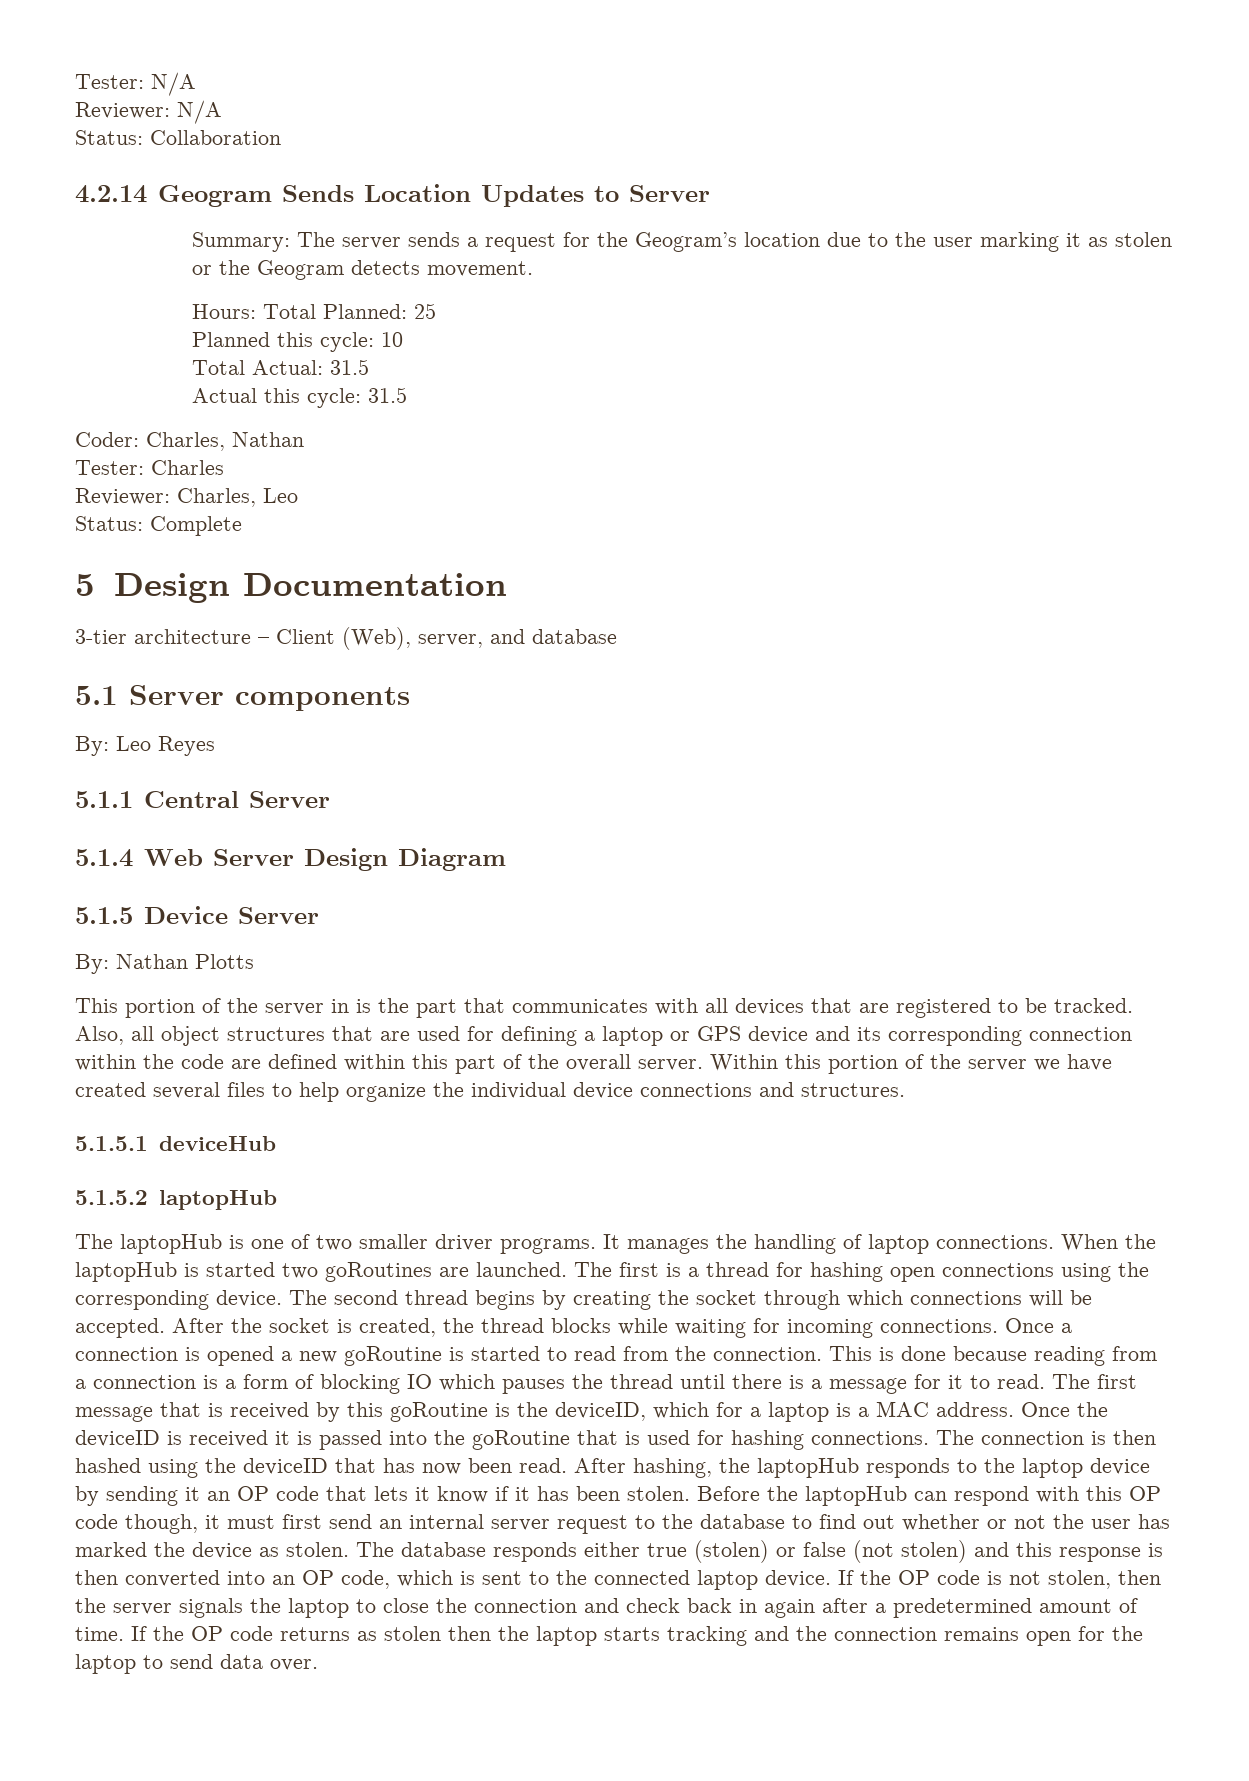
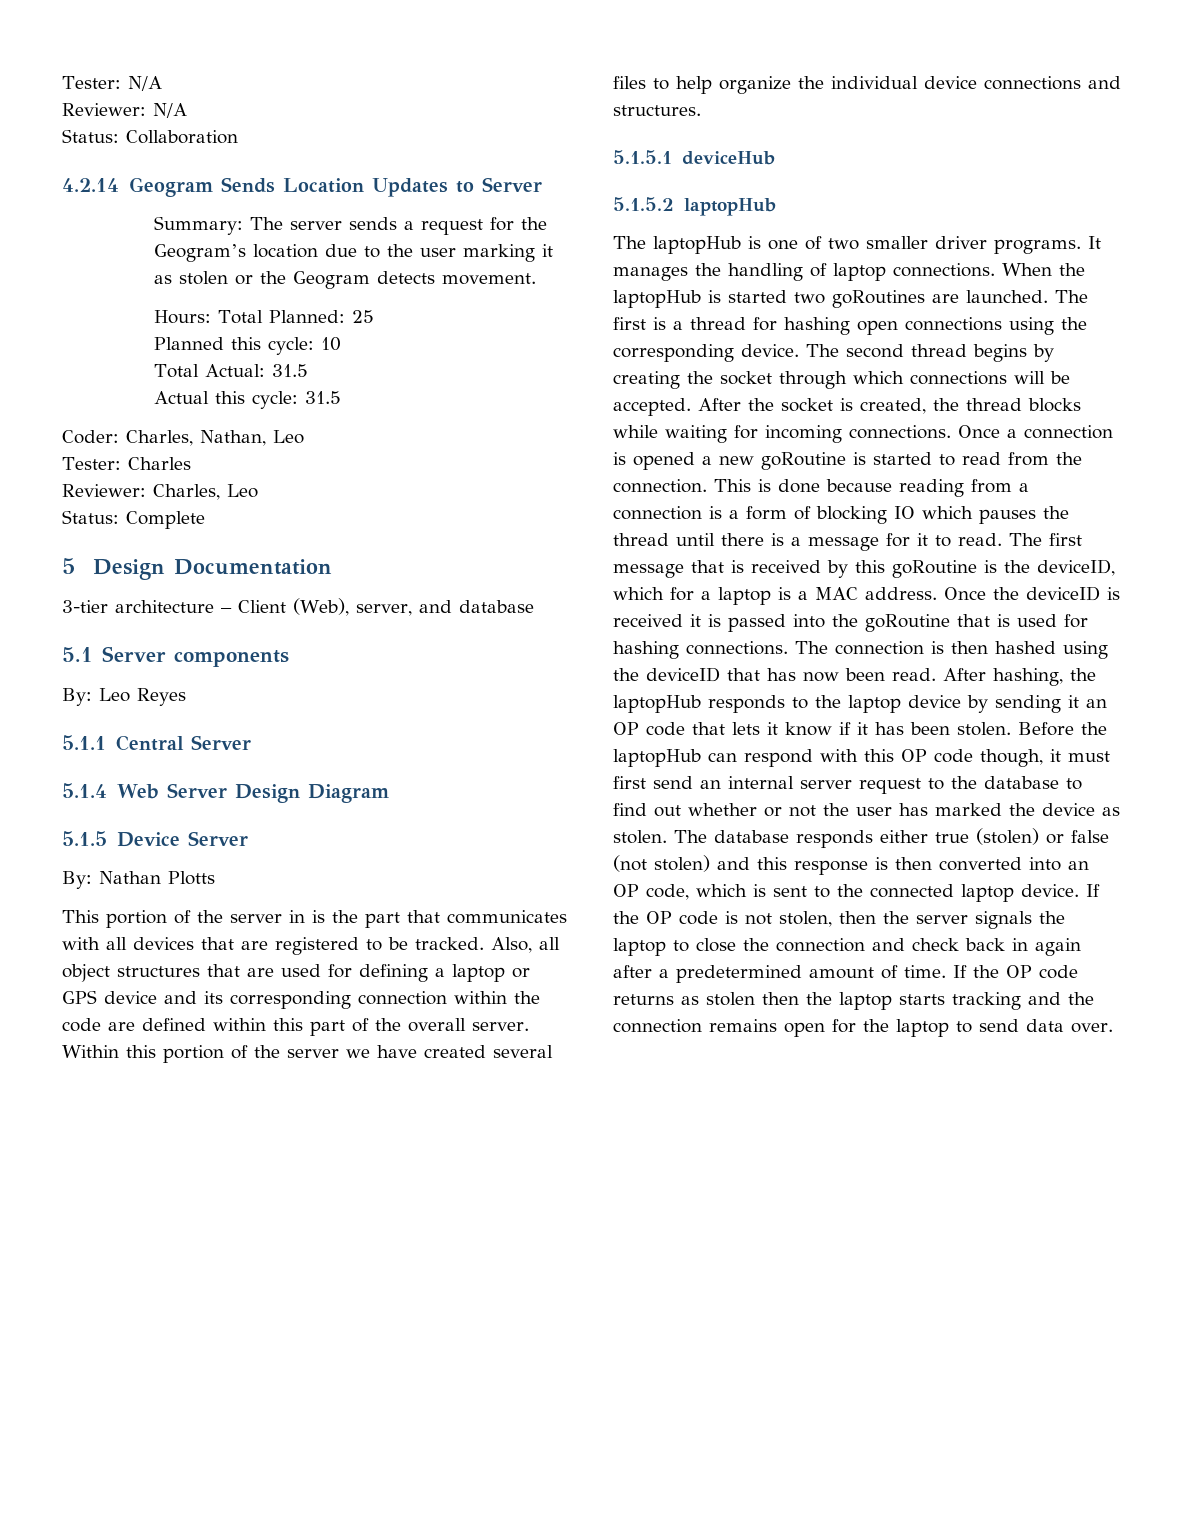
- Coder: Charles, Nathan
+ Coder: Charles, Nathan, Leo

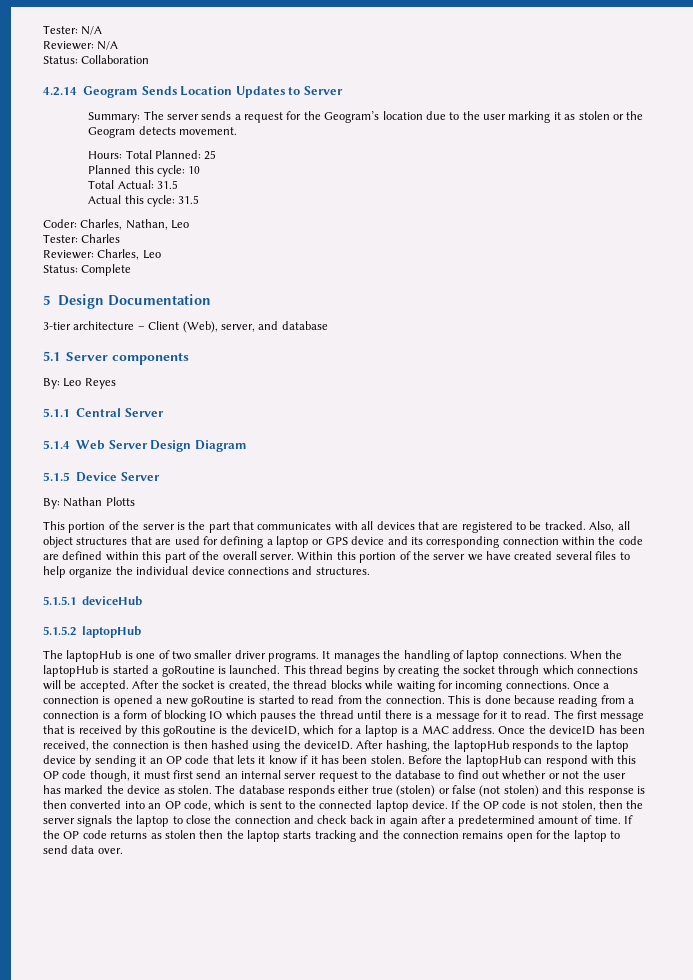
- This portion of the server in is the part that communicates with all devices that are registered to be tracked.
+ This portion of the server is the part that communicates with all devices that are registered to be tracked.
- When the laptopHub is started two goRoutines are launched. The first is a thread for hashing open connections using the corresponding device. The second thread begins by creating the socket through which connections will be accepted.
+ When the laptopHub is started a goRoutine is launched. This thread begins by creating the socket through which connections will be accepted.
- Once the deviceID is received it is passed into the goRoutine that is used for hashing connections. The connection is then hashed using the deviceID that has now been read.
+ Once the deviceID has been received, the connection is then hashed using the deviceID.

